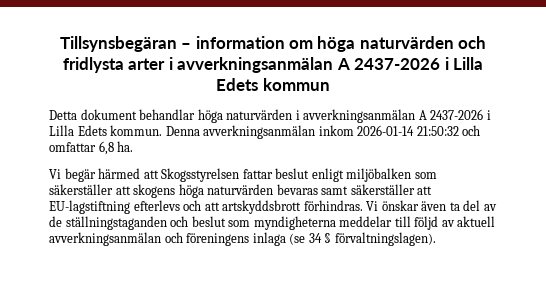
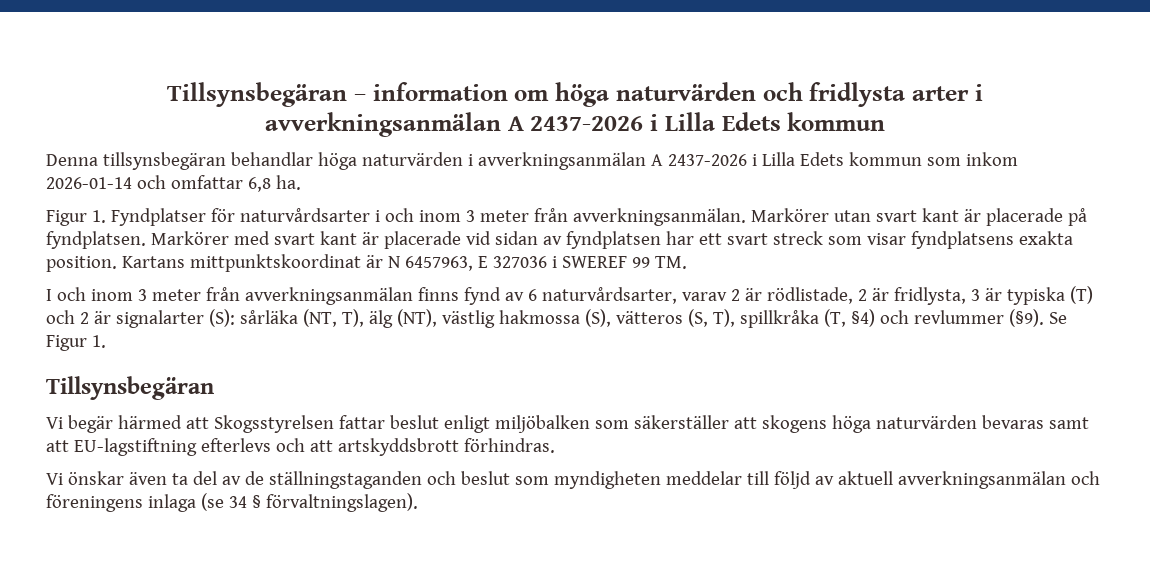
- Detta dokument behandlar höga naturvärden i avverkningsanmälan A 2437-2026 i Lilla Edets kommun. Denna avverkningsanmälan inkom 2026-01-14 21:50:32 och omfattar 6,8 ha.
+ Denna tillsynsbegäran behandlar höga naturvärden i avverkningsanmälan A 2437-2026 i Lilla Edets kommun som inkom 2026-01-14 och omfattar 6,8 ha.
+ Figur 1. Fyndplatser för naturvårdsarter i och inom 3 meter från avverkningsanmälan. Markörer utan svart kant är placerade på fyndplatsen. Markörer med svart kant är placerade vid sidan av fyndplatsen har ett svart streck som visar fyndplatsens exakta position. Kartans mittpunktskoordinat är N 6457963, E 327036 i SWEREF 99 TM.
+ I och inom 3 meter från avverkningsanmälan finns fynd av 6 naturvårdsarter, varav 2 är rödlistade, 2 är fridlysta, 3 är typiska (T) och 2 är signalarter (S): sårläka (NT, T), älg (NT), västlig hakmossa (S), vätteros (S, T), spillkråka (T, §4) och revlummer (§9). Se Figur 1.
+ Tillsynsbegäran
- Vi begär härmed att Skogsstyrelsen fattar beslut enligt miljöbalken som säkerställer att skogens höga naturvärden bevaras samt säkerställer att EU-lagstiftning efterlevs och att artskyddsbrott förhindras. Vi önskar även ta del av de ställningstaganden och beslut som myndigheterna meddelar till följd av aktuell avverkningsanmälan och föreningens inlaga (se 34 § förvaltningslagen).
+ Vi begär härmed att Skogsstyrelsen fattar beslut enligt miljöbalken som säkerställer att skogens höga naturvärden bevaras samt att EU-lagstiftning efterlevs och att artskyddsbrott förhindras.
+ Vi önskar även ta del av de ställningstaganden och beslut som myndigheten meddelar till följd av aktuell avverkningsanmälan och föreningens inlaga (se 34 § förvaltningslagen).

